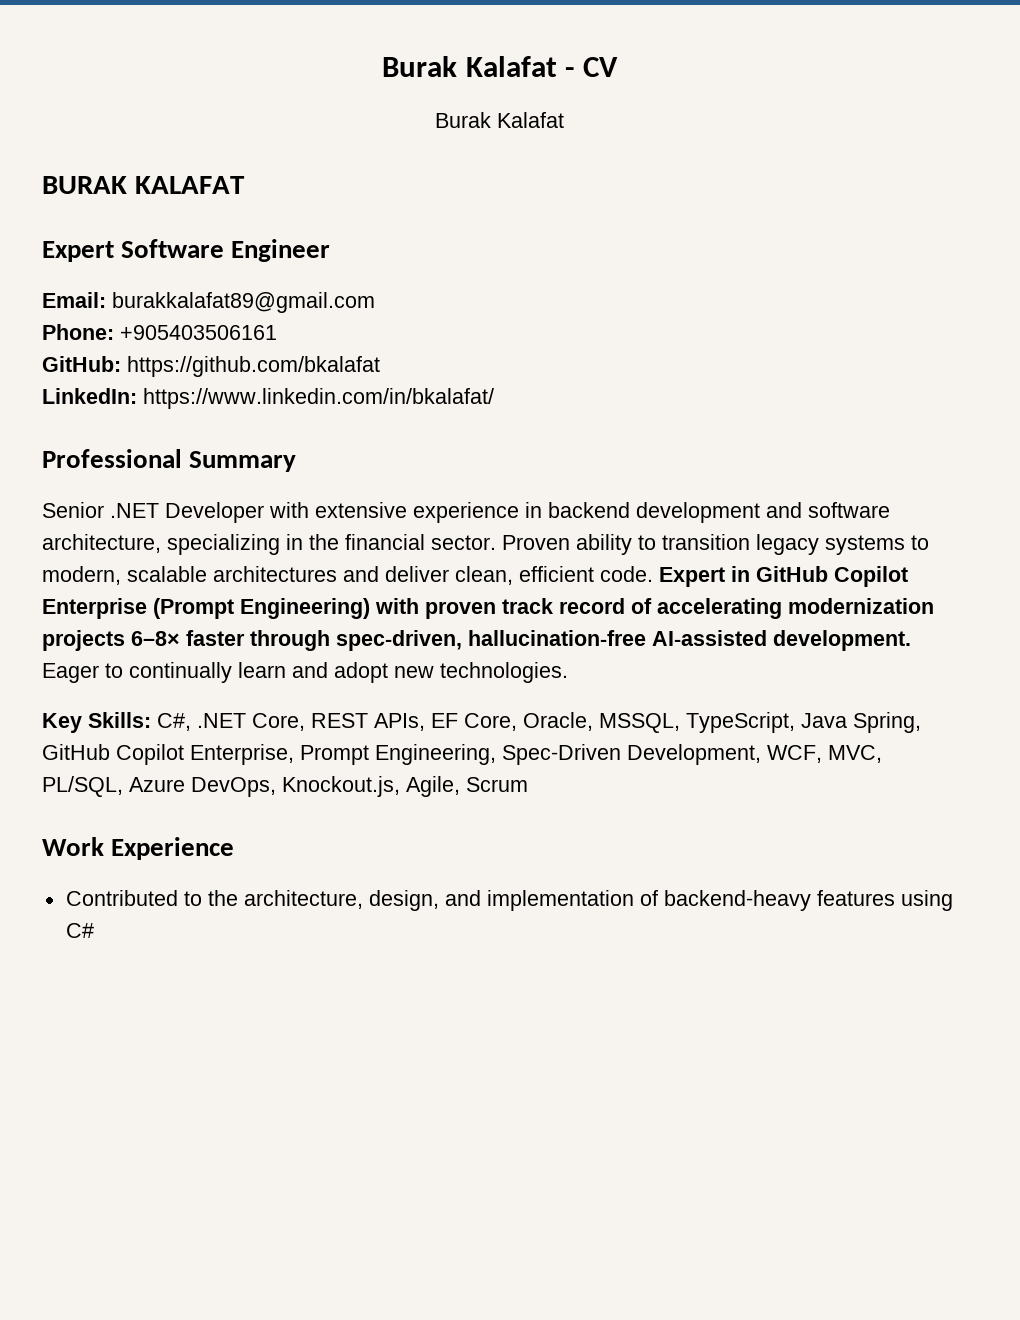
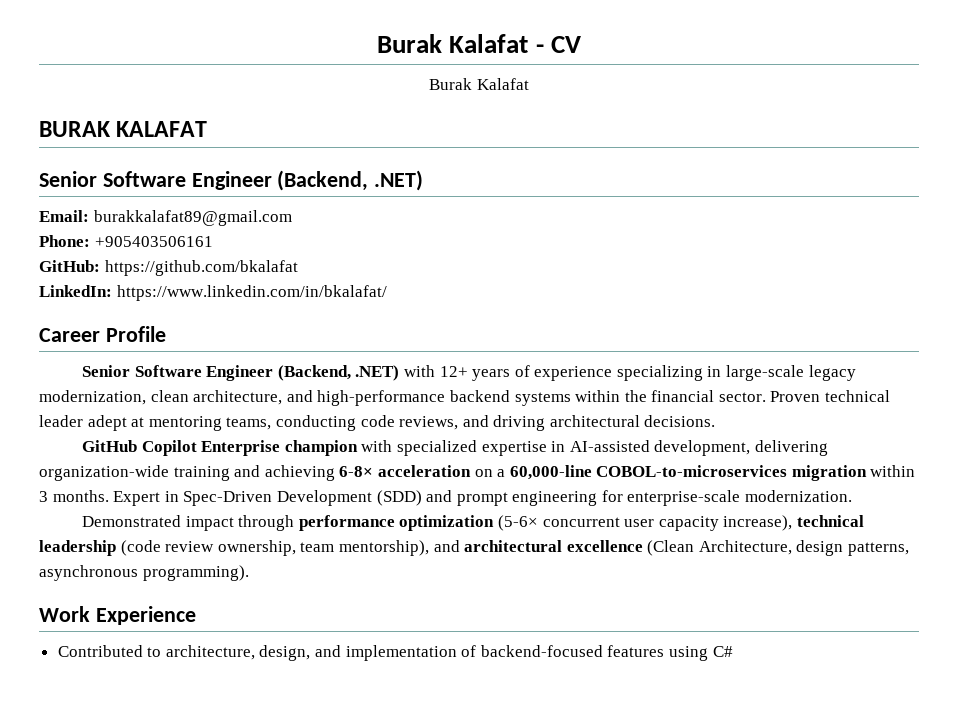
  BURAK KALAFAT
- Expert Software Engineer
+ Senior Software Engineer (Backend, .NET)
- Professional Summary
- Senior .NET Developer with extensive experience in backend development and software architecture, specializing in the financial sector. Proven ability to transition legacy systems to modern, scalable architectures and deliver clean, efficient code. Expert in GitHub Copilot Enterprise (Prompt Engineering) with proven track record of accelerating modernization projects 6–8× faster through spec-driven, hallucination-free AI-assisted development. Eager to continually learn and adopt new technologies.
- Key Skills: C#, .NET Core, REST APIs, EF Core, Oracle, MSSQL, TypeScript, Java Spring, GitHub Copilot Enterprise, Prompt Engineering, Spec-Driven Development, WCF, MVC, PL/SQL, Azure DevOps, Knockout.js, Agile, Scrum
+ Career Profile
+ Senior Software Engineer (Backend, .NET) with 12+ years of experience specializing in large-scale legacy modernization, clean architecture, and high-performance backend systems within the financial sector. Proven technical leader adept at mentoring teams, conducting code reviews, and driving architectural decisions.
+ GitHub Copilot Enterprise champion with specialized expertise in AI-assisted development, delivering organization-wide training and achieving 6-8× acceleration on a 60,000-line COBOL-to-microservices migration within 3 months. Expert in Spec-Driven Development (SDD) and prompt engineering for enterprise-scale modernization.
+ Demonstrated impact through performance optimization (5-6× concurrent user capacity increase), technical leadership (code review ownership, team mentorship), and architectural excellence (Clean Architecture, design patterns, asynchronous programming).
- Contributed to the architecture, design, and implementation of backend-heavy features using C#
+ Contributed to architecture, design, and implementation of backend-focused features using C#

